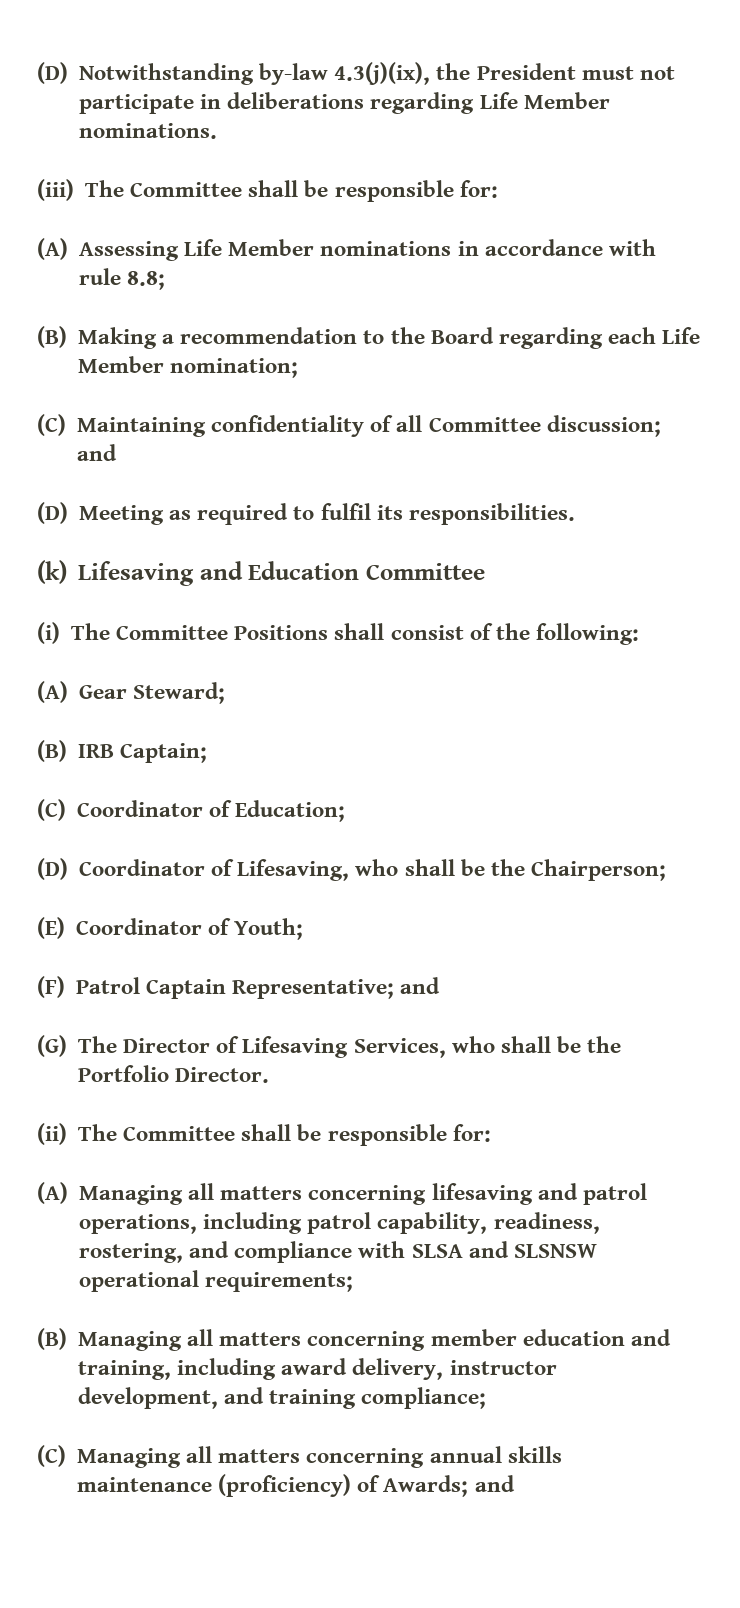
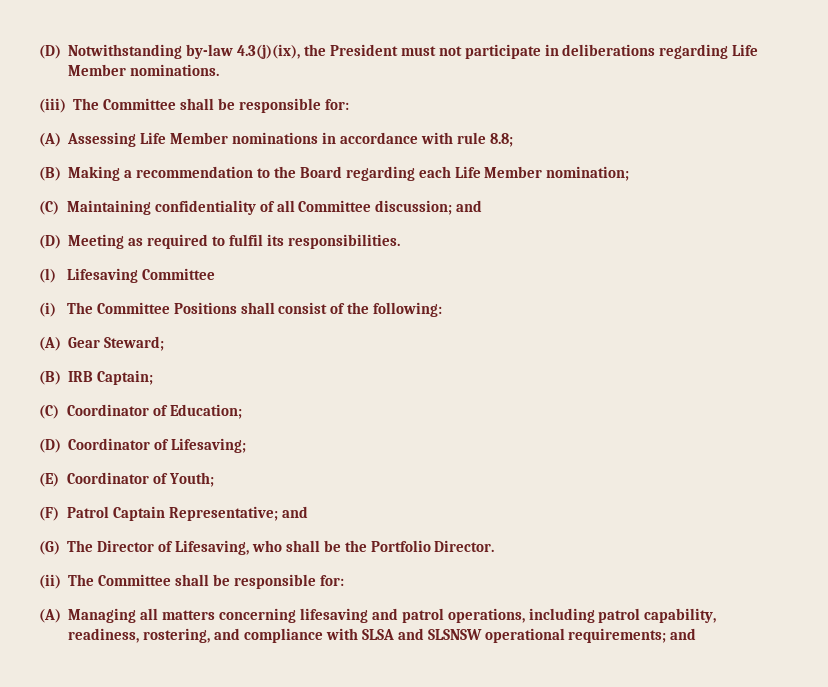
- (k) Lifesaving and Education Committee
+ (l) Lifesaving Committee
- (D) Coordinator of Lifesaving, who shall be the Chairperson;
+ (D) Coordinator of Lifesaving;
- (G) The Director of Lifesaving Services, who shall be the Portfolio Director.
+ (G) The Director of Lifesaving, who shall be the Portfolio Director.
- (A) Managing all matters concerning lifesaving and patrol operations, including patrol capability, readiness, rostering, and compliance with SLSA and SLSNSW operational requirements;
- (B) Managing all matters concerning member education and training, including award delivery, instructor development, and training compliance;
- (C) Managing all matters concerning annual skills maintenance (proficiency) of Awards; and
+ (A) Managing all matters concerning lifesaving and patrol operations, including patrol capability, readiness, rostering, and compliance with SLSA and SLSNSW operational requirements; and

